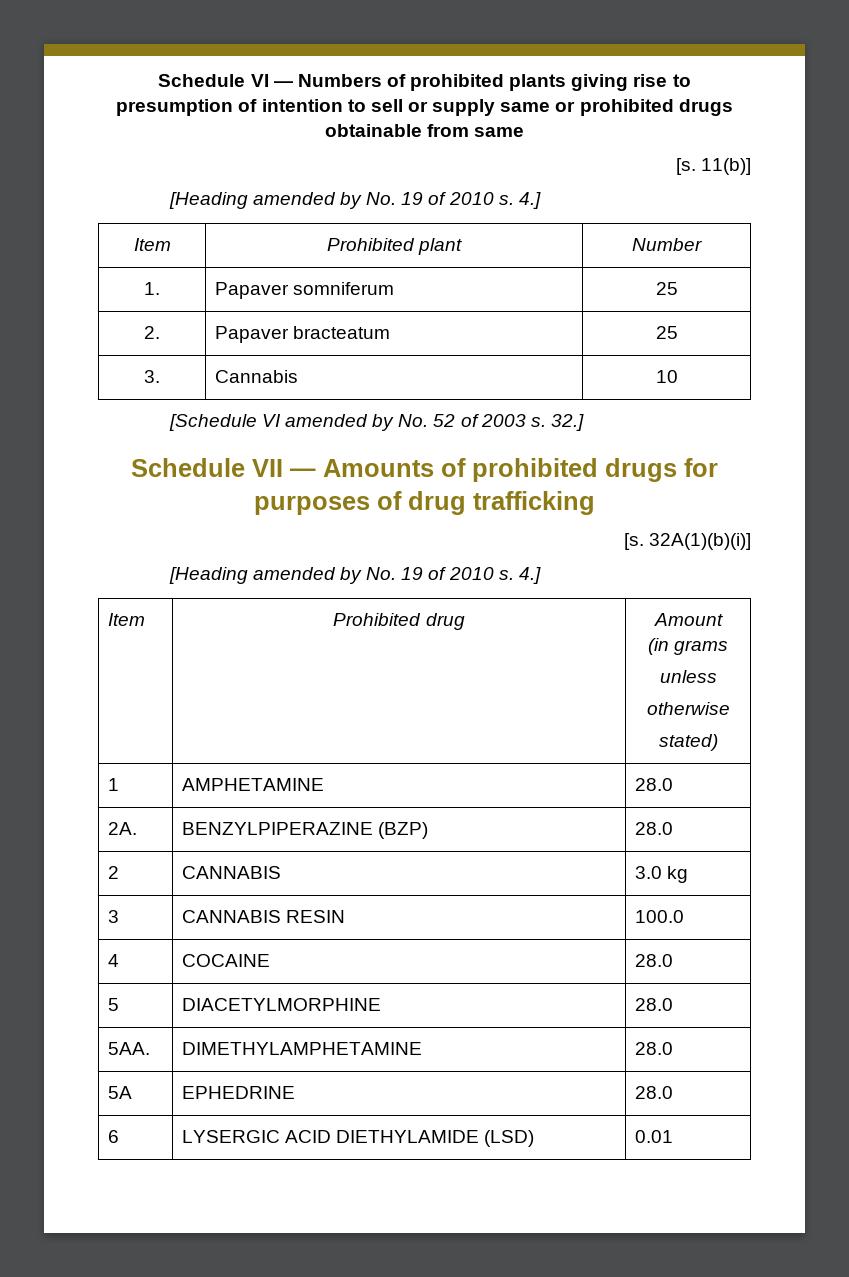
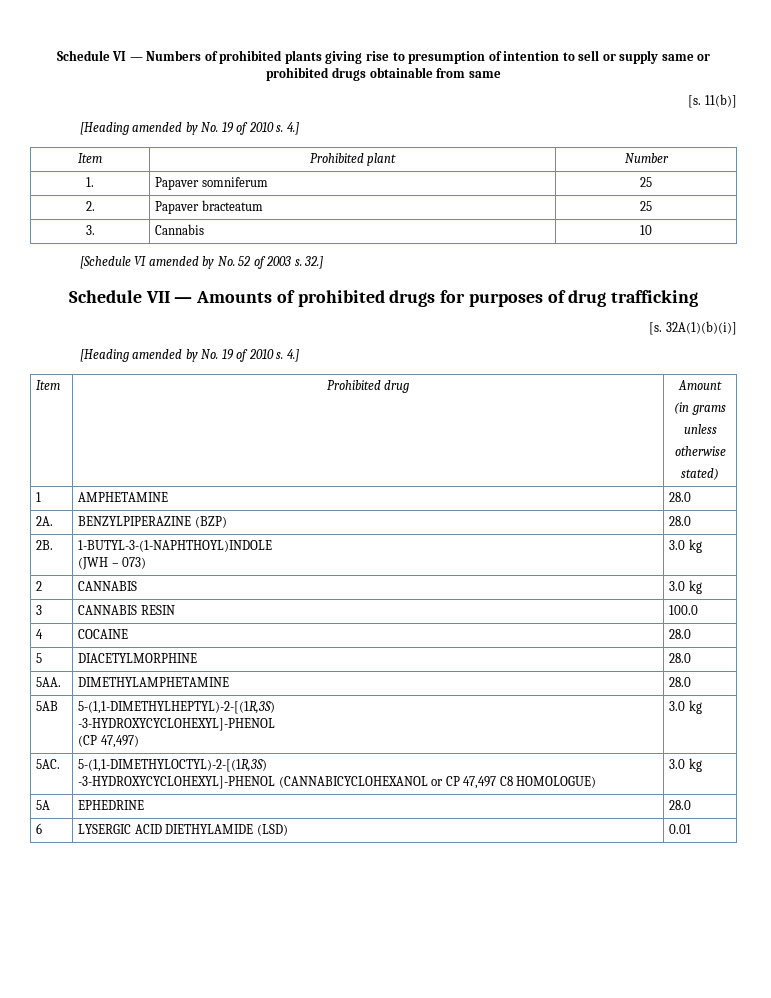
+ 2B. | 1-BUTYL-3-(1-NAPHTHOYL)INDOLE
+ (JWH – 073) | 3.0 kg
+ 5AB | 5-(1,1-DIMETHYLHEPTYL)-2-[(1R,3S)
+ -3-HYDROXYCYCLOHEXYL]-PHENOL
+ (CP 47,497) | 3.0 kg
+ 5AC. | 5-(1,1-DIMETHYLOCTYL)-2-[(1R,3S)
+ -3-HYDROXYCYCLOHEXYL]-PHENOL (CANNABICYCLOHEXANOL or CP 47,497 C8 HOMOLOGUE) | 3.0 kg

